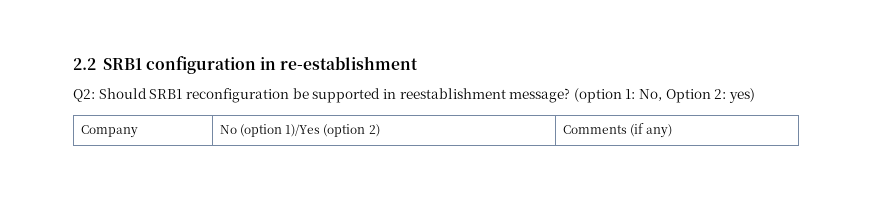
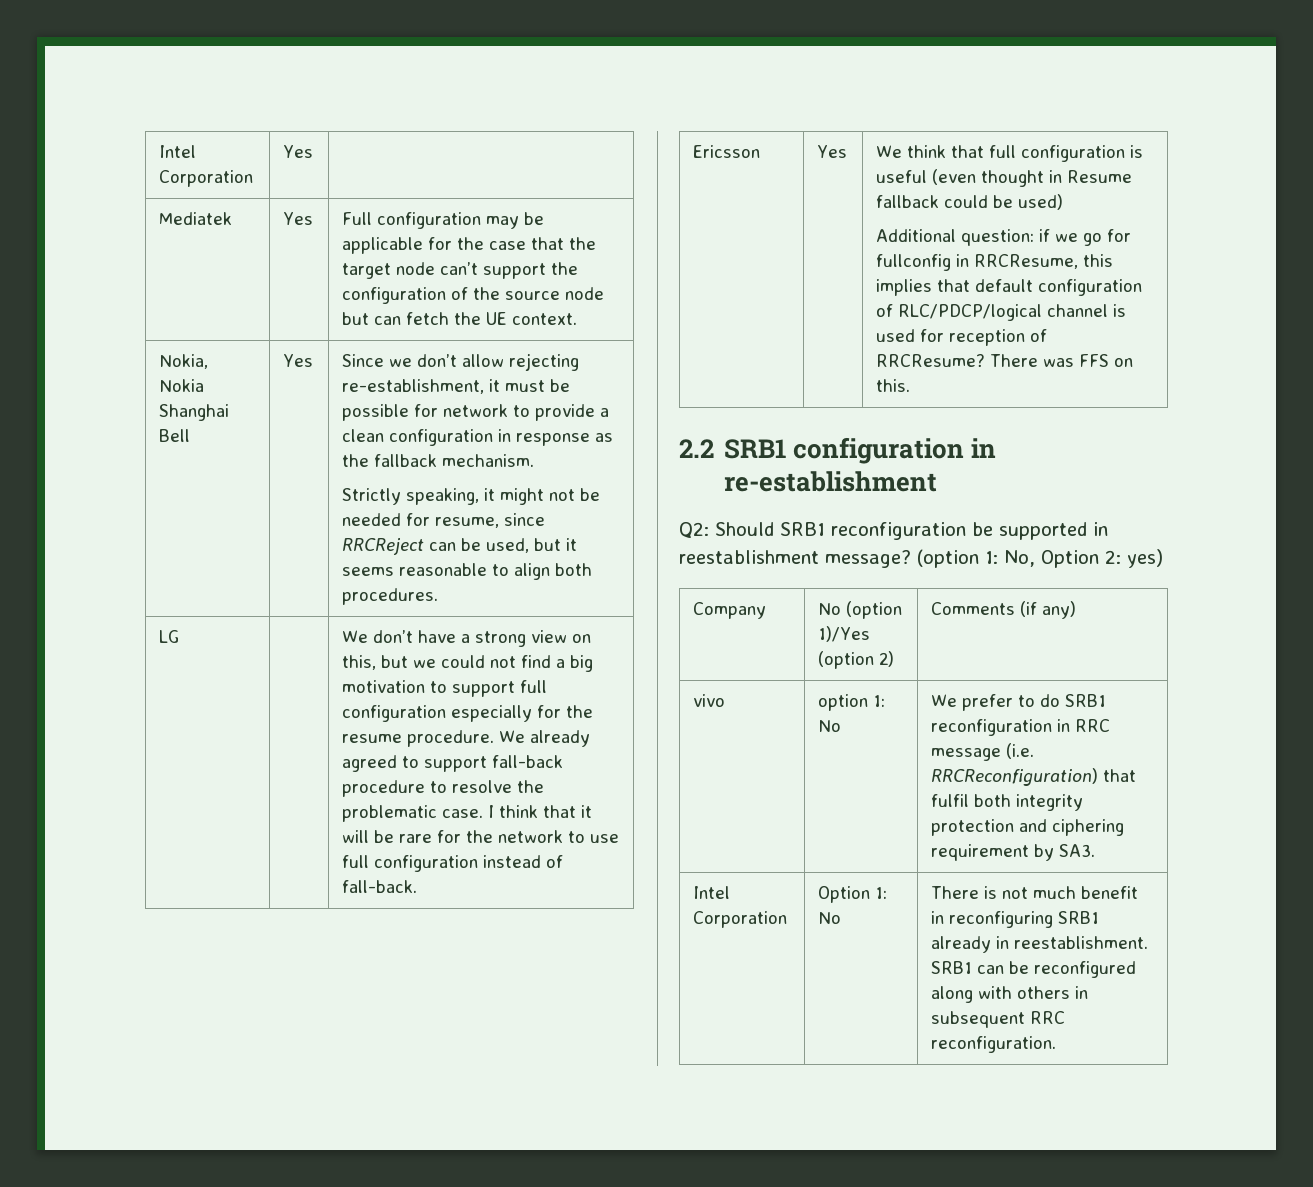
+ Intel Corporation | Yes |
+ Mediatek | Yes | Full configuration may be applicable for the case that the target node can’t support the configuration of the source node but can fetch the UE context.
+ Nokia, Nokia Shanghai Bell | Yes | Since we don’t allow rejecting re-establishment, it must be possible for network to provide a clean configuration in response as the fallback mechanism.
+ Strictly speaking, it might not be needed for resume, since RRCReject can be used, but it seems reasonable to align both procedures.
+ LG | | We don’t have a strong view on this, but we could not find a big motivation to support full configuration especially for the resume procedure. We already agreed to support fall-back procedure to resolve the problematic case. I think that it will be rare for the network to use full configuration instead of fall-back.
+ Ericsson | Yes | We think that full configuration is useful (even thought in Resume fallback could be used)
+ Additional question: if we go for fullconfig in RRCResume, this implies that default configuration of RLC/PDCP/logical channel is used for reception of RRCResume? There was FFS on this.
+ vivo | option 1: No | We prefer to do SRB1 reconfiguration in RRC message (i.e. RRCReconfiguration) that fulfil both integrity protection and ciphering requirement by SA3.
+ Intel Corporation | Option 1: No | There is not much benefit in reconfiguring SRB1 already in reestablishment. SRB1 can be reconfigured along with others in subsequent RRC reconfiguration.

